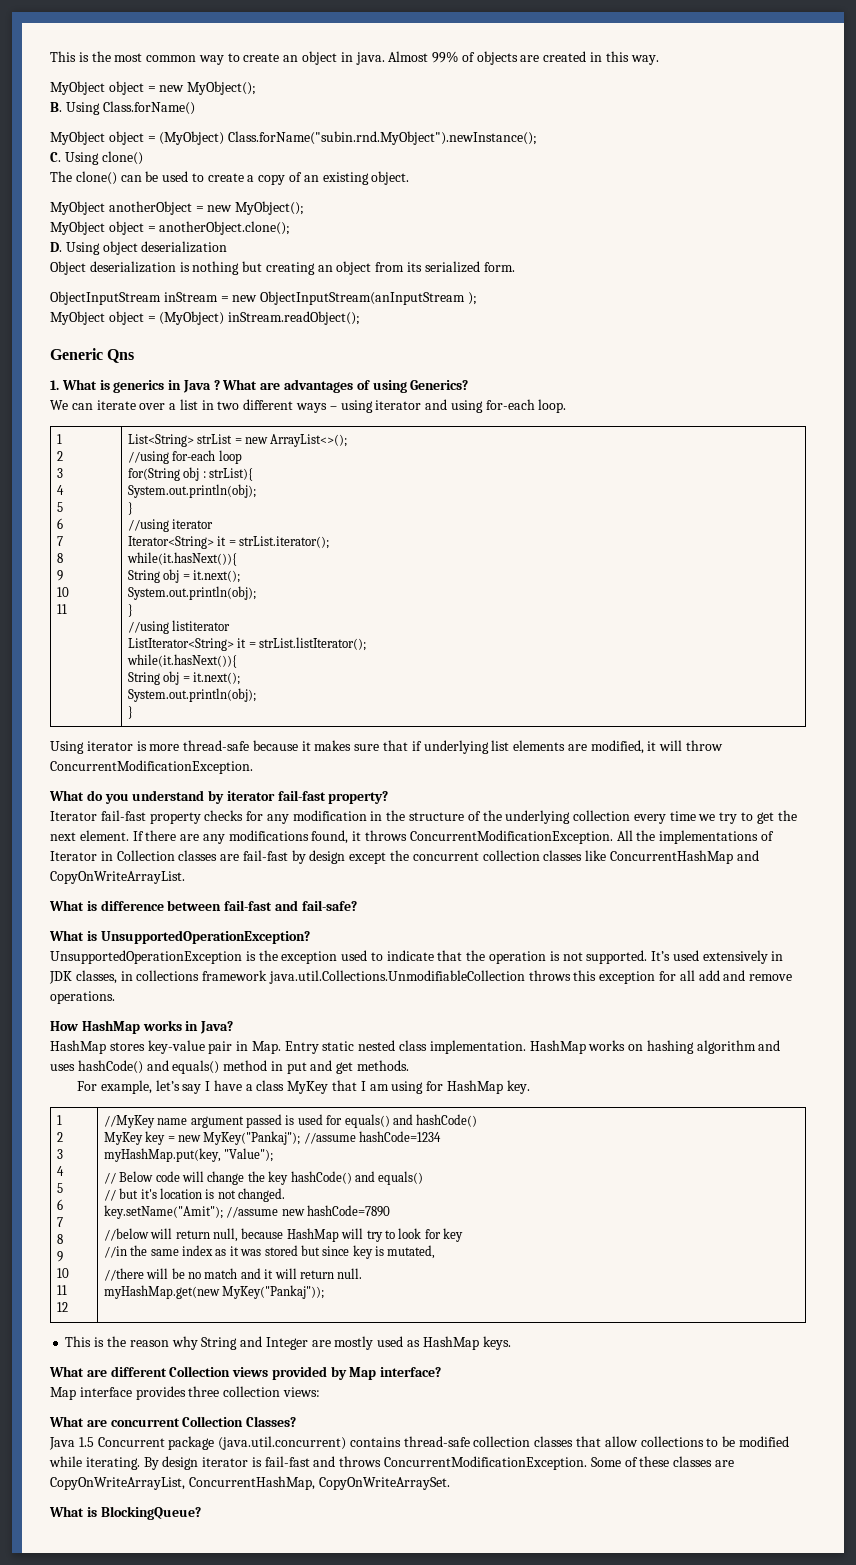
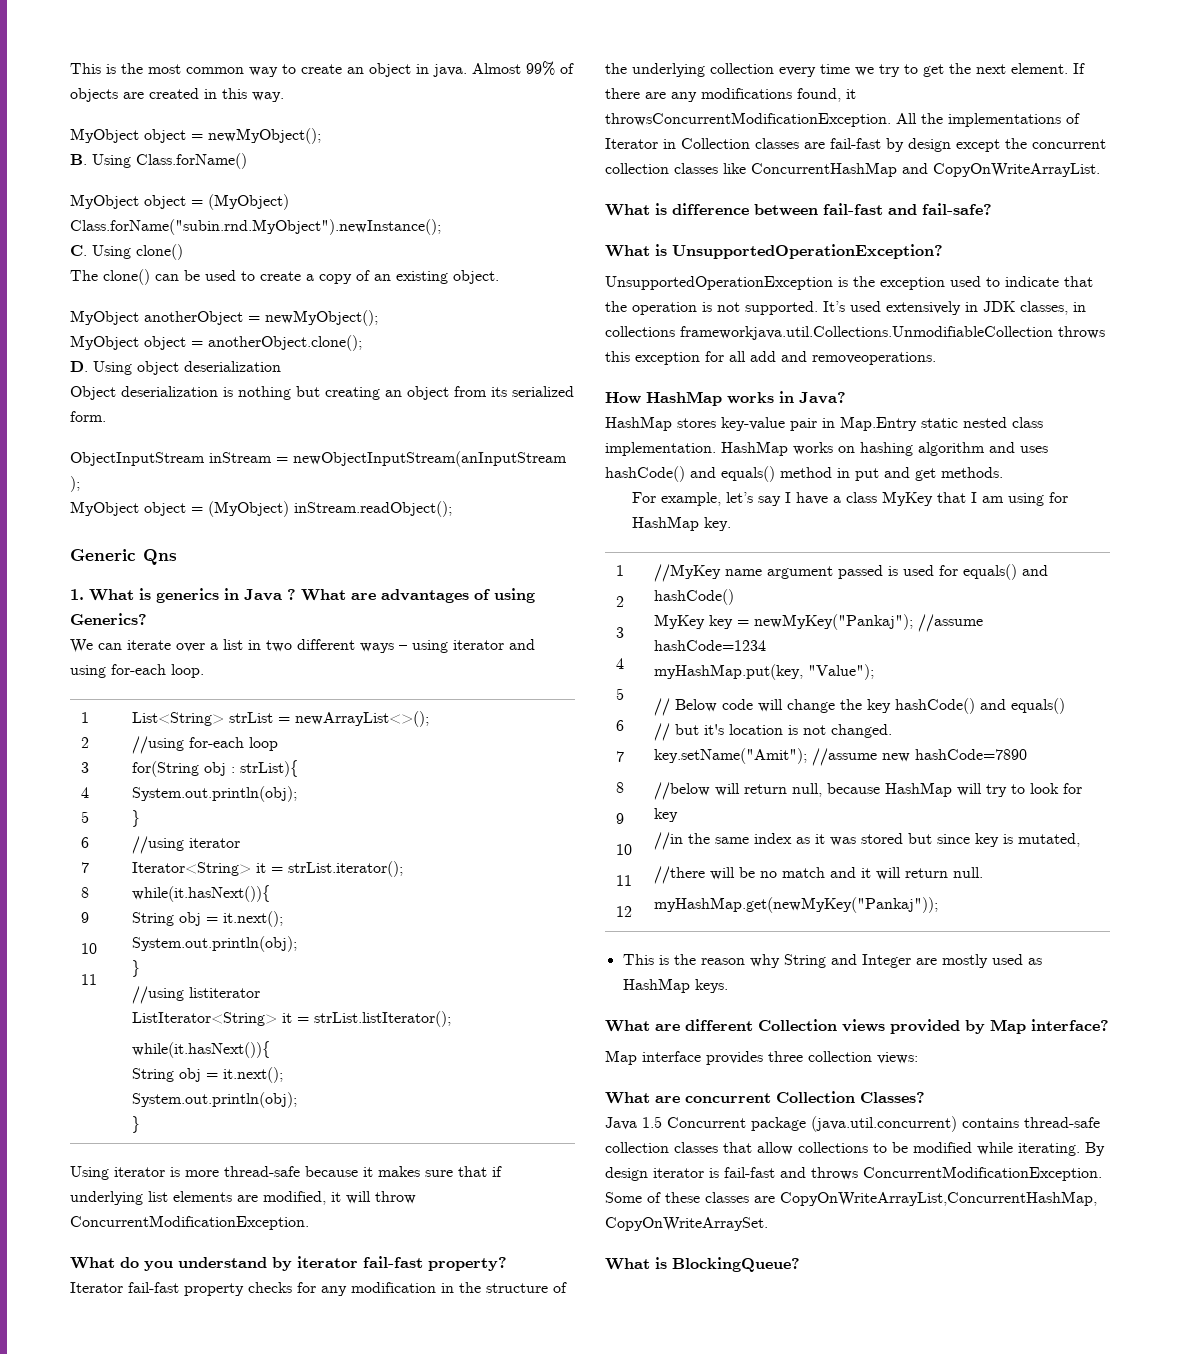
- MyObject object = new MyObject();
+ MyObject object = newMyObject();
- MyObject anotherObject = new MyObject();
+ MyObject anotherObject = newMyObject();
- ObjectInputStream inStream = new ObjectInputStream(anInputStream );
+ ObjectInputStream inStream = newObjectInputStream(anInputStream );
- List<String> strList = new ArrayList<>();
+ List<String> strList = newArrayList<>();
- If there are any modifications found, it throws ConcurrentModificationException.
+ If there are any modifications found, it throwsConcurrentModificationException.
- It’s used extensively in JDK classes, in collections framework java.util.Collections.UnmodifiableCollection throws this exception for all add and remove operations.
+ It’s used extensively in JDK classes, in collections frameworkjava.util.Collections.UnmodifiableCollection throws this exception for all add and removeoperations.
- HashMap stores key-value pair in Map. Entry static nested class implementation.
+ HashMap stores key-value pair in Map.Entry static nested class implementation.
- MyKey key = new MyKey("Pankaj"); //assume hashCode=1234
+ MyKey key = newMyKey("Pankaj"); //assume hashCode=1234
- myHashMap.get(new MyKey("Pankaj"));
+ myHashMap.get(newMyKey("Pankaj"));
- Some of these classes are CopyOnWriteArrayList, ConcurrentHashMap, CopyOnWriteArraySet.
+ Some of these classes are CopyOnWriteArrayList,ConcurrentHashMap, CopyOnWriteArraySet.

